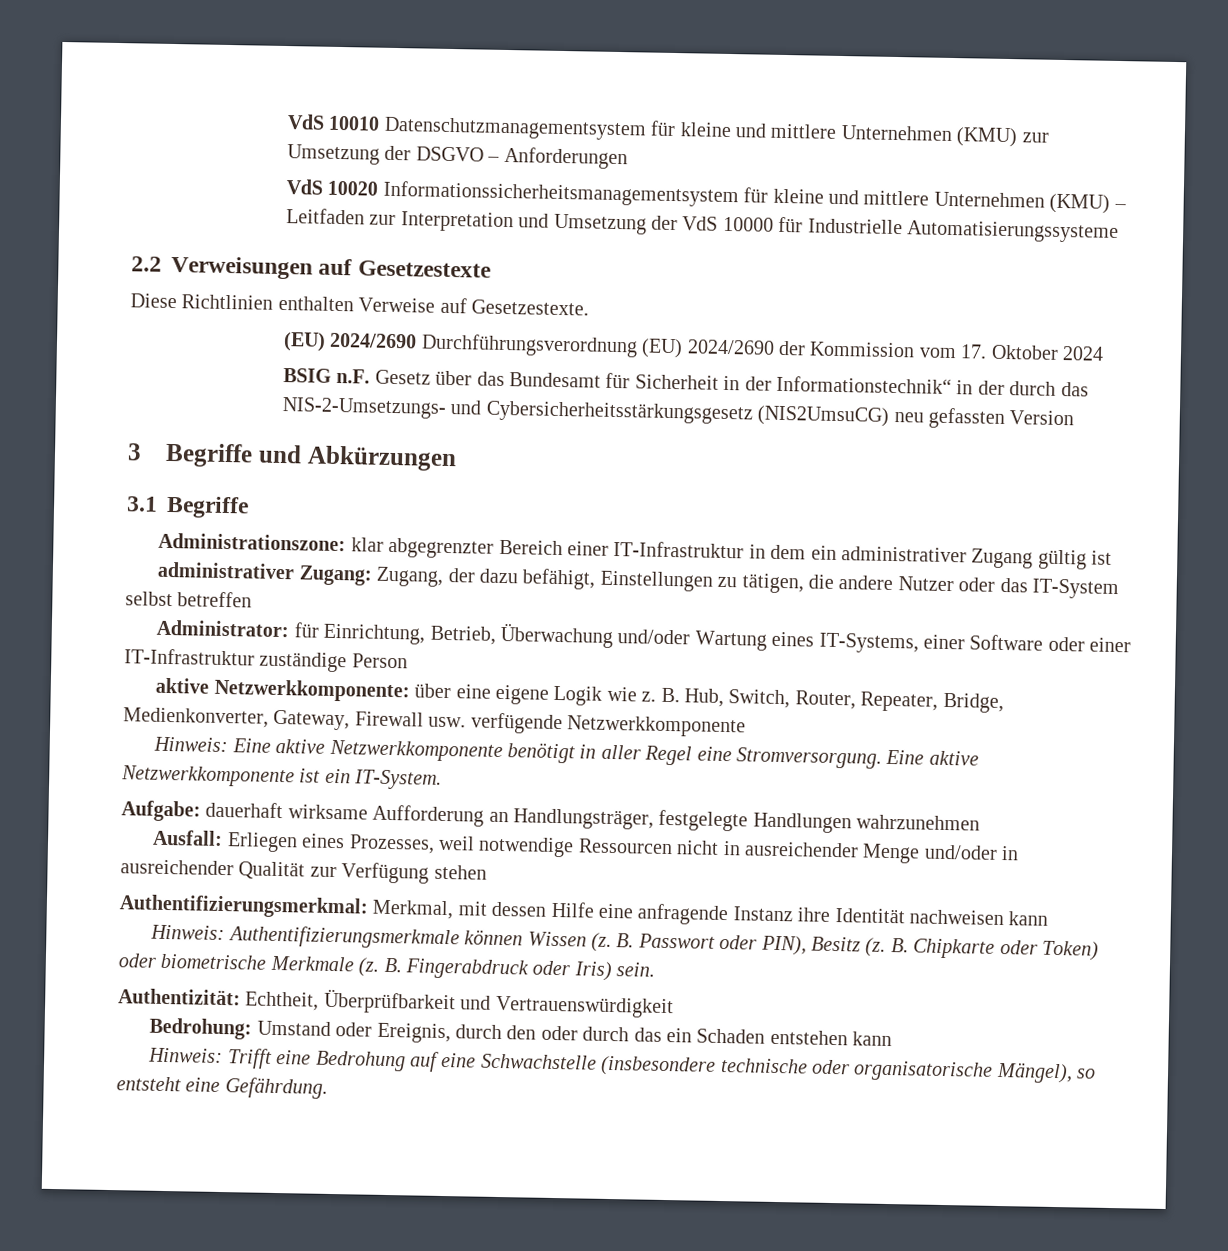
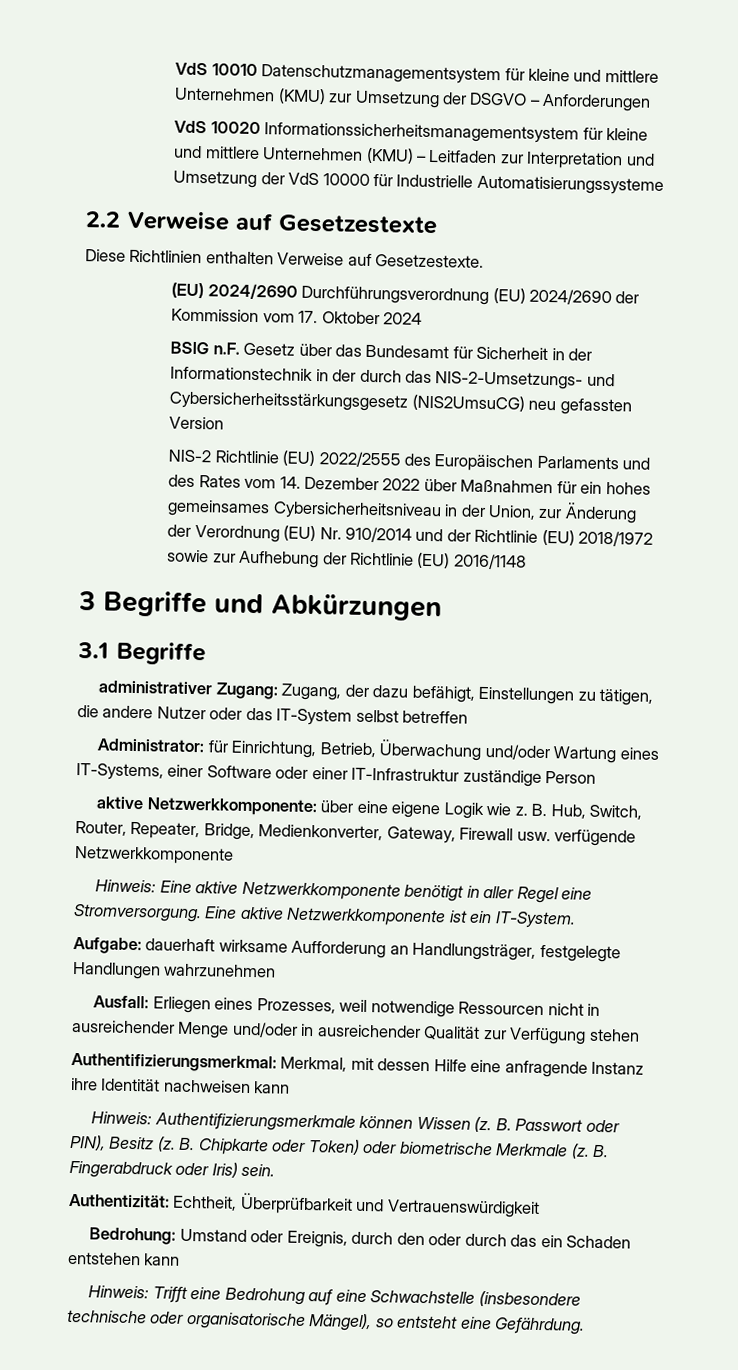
- 2.2 Verweisungen auf Gesetzestexte
+ 2.2 Verweise auf Gesetzestexte
- BSIG n.F. Gesetz über das Bundesamt für Sicherheit in der Informationstechnik“ in der durch das NIS-2-Umsetzungs- und Cybersicherheitsstärkungsgesetz (NIS2UmsuCG) neu gefassten Version
+ BSIG n.F. Gesetz über das Bundesamt für Sicherheit in der Informationstechnik in der durch das NIS-2-Umsetzungs- und Cybersicherheitsstärkungsgesetz (NIS2UmsuCG) neu gefassten Version
+ NIS-2 Richtlinie (EU) 2022/2555 des Europäischen Parlaments und des Rates vom 14. Dezember 2022 über Maßnahmen für ein hohes gemeinsames Cybersicherheitsniveau in der Union, zur Änderung der Verordnung (EU) Nr. 910/2014 und der Richtlinie (EU) 2018/1972 sowie zur Aufhebung der Richtlinie (EU) 2016/1148
- Administrationszone: klar abgegrenzter Bereich einer IT-Infrastruktur in dem ein administrativer Zugang gültig ist

